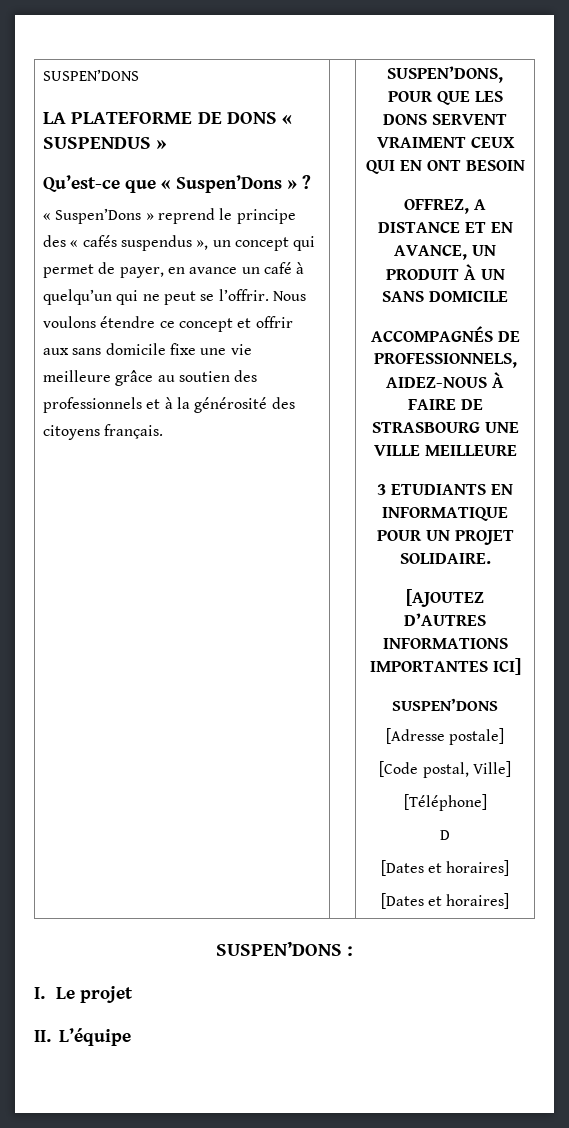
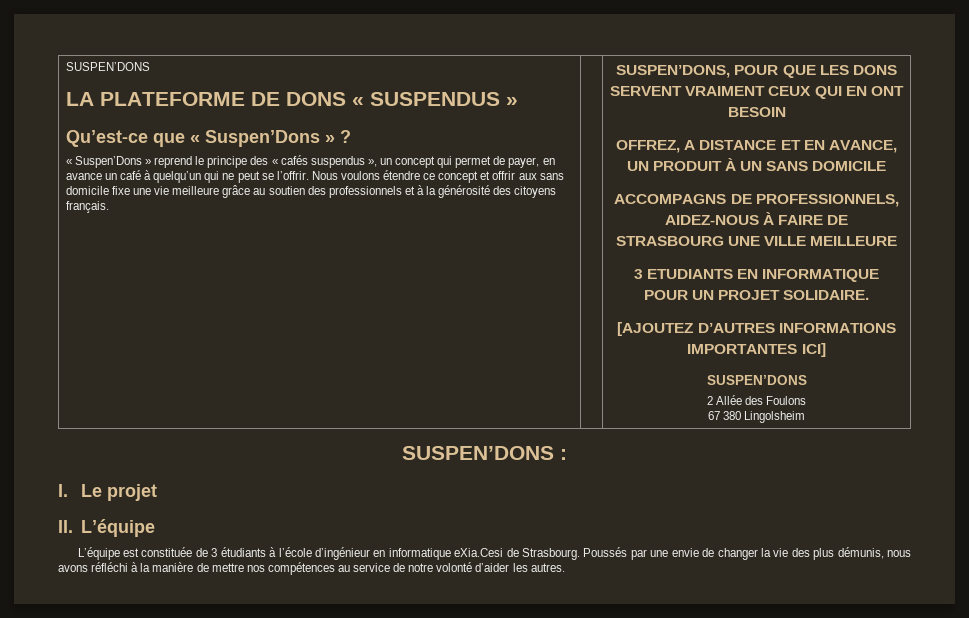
- ACCOMPAGNÉS DE PROFESSIONNELS, AIDEZ-NOUS À FAIRE DE STRASBOURG UNE VILLE MEILLEURE
+ ACCOMPAGNS DE PROFESSIONNELS, AIDEZ-NOUS À FAIRE DE STRASBOURG UNE VILLE MEILLEURE
- [Adresse postale]
- [Code postal, Ville]
- [Téléphone]
- D
- [Dates et horaires]
- [Dates et horaires]
+ 2 Allée des Foulons
+ 67 380 Lingolsheim
+ L’équipe est constituée de 3 étudiants à l’école d’ingénieur en informatique eXia.Cesi de Strasbourg. Poussés par une envie de changer la vie des plus démunis, nous avons réfléchi à la manière de mettre nos compétences au service de notre volonté d’aider les autres.

